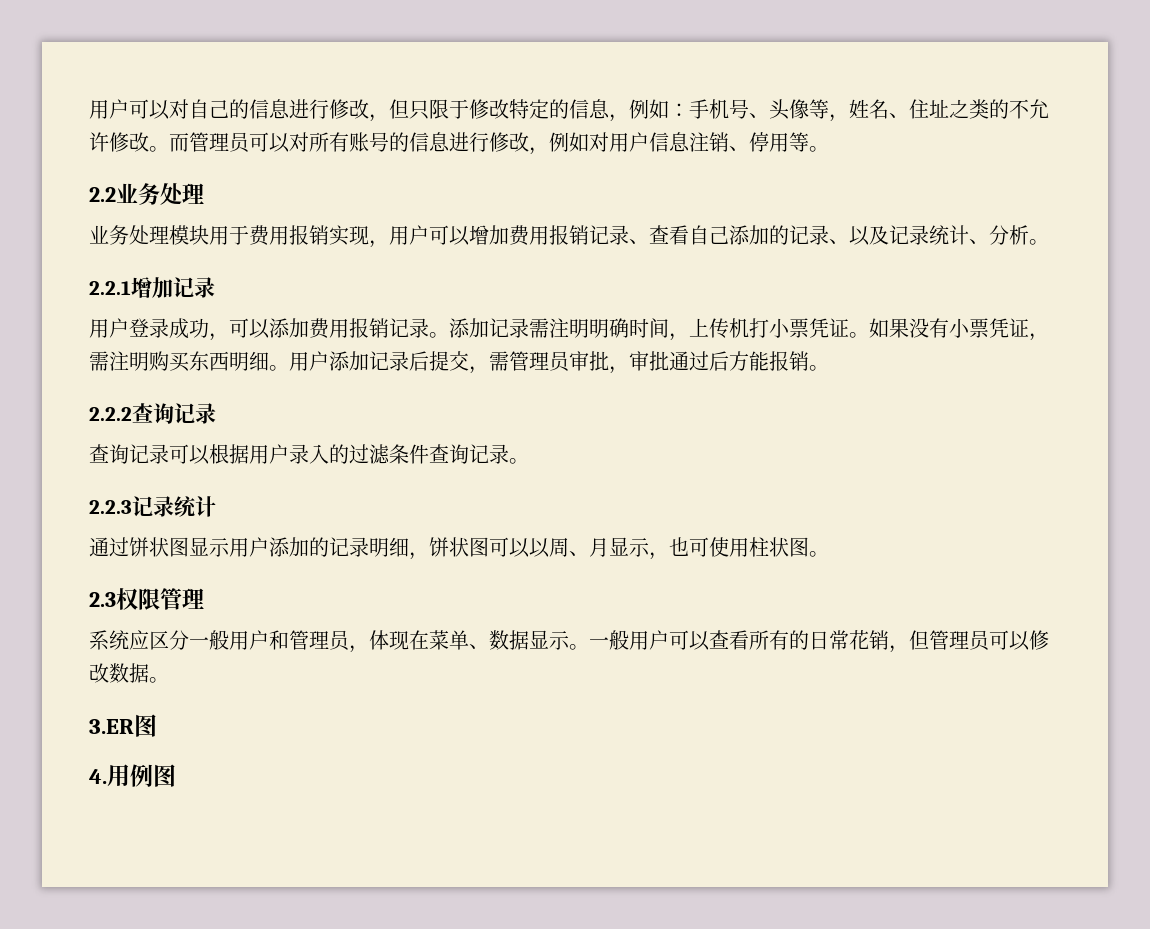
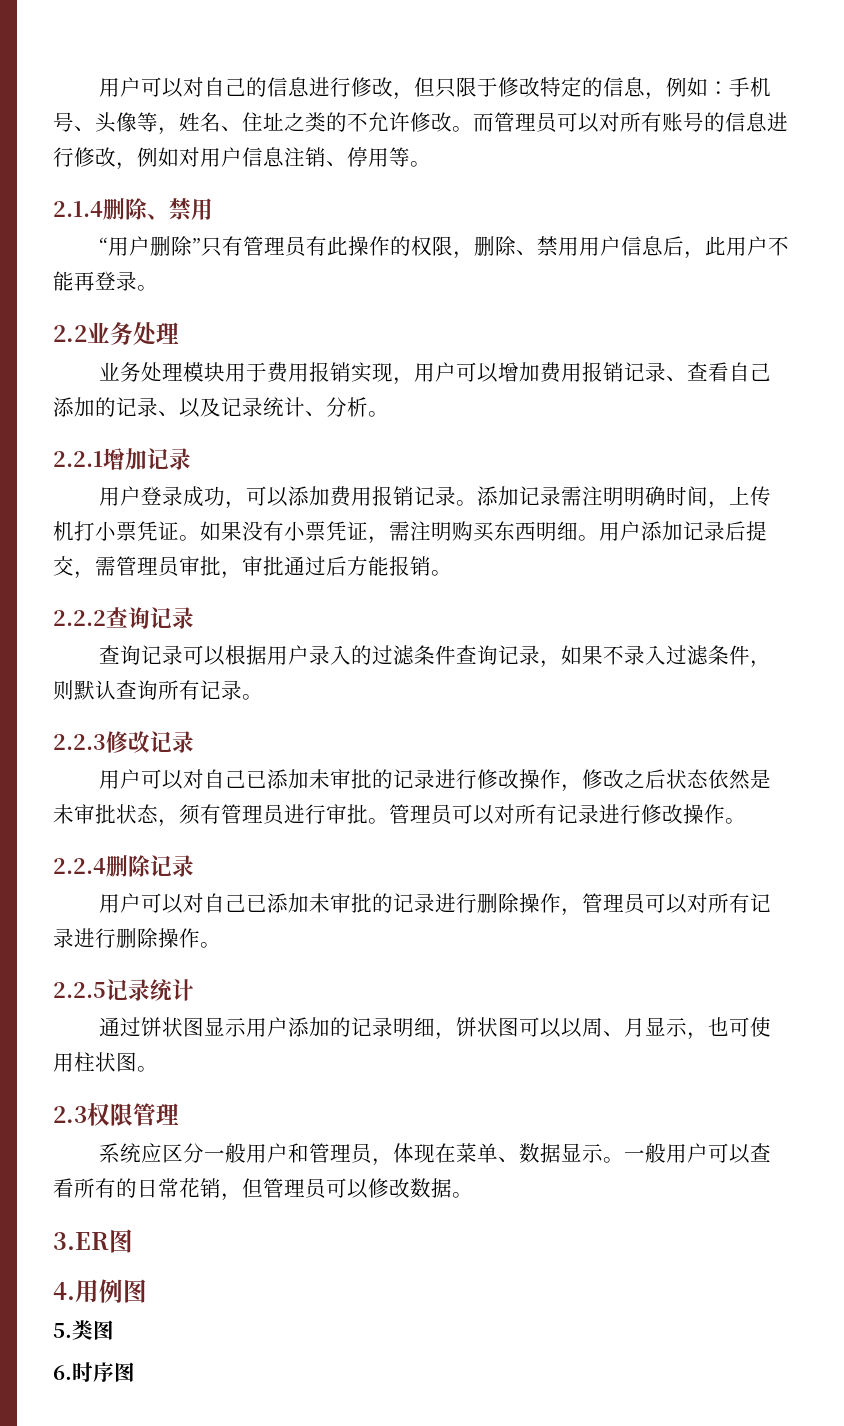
+ 2.1.4删除、禁用
+ “用户删除”只有管理员有此操作的权限，删除、禁用用户信息后，此用户不能再登录。
- 查询记录可以根据用户录入的过滤条件查询记录。
- 2.2.3记录统计
+ 查询记录可以根据用户录入的过滤条件查询记录，如果不录入过滤条件，则默认查询所有记录。
+ 2.2.3修改记录
+ 用户可以对自己已添加未审批的记录进行修改操作，修改之后状态依然是未审批状态，须有管理员进行审批。管理员可以对所有记录进行修改操作。
+ 2.2.4删除记录
+ 用户可以对自己已添加未审批的记录进行删除操作，管理员可以对所有记录进行删除操作。
+ 2.2.5记录统计
+ 5.类图
+ 6.时序图

